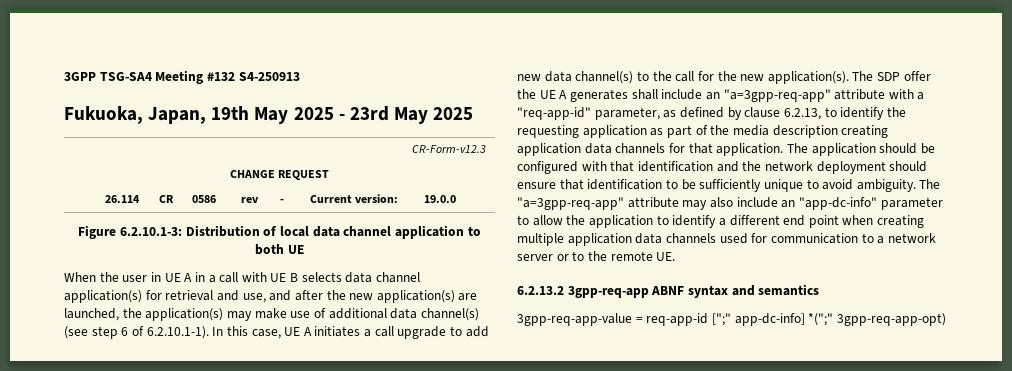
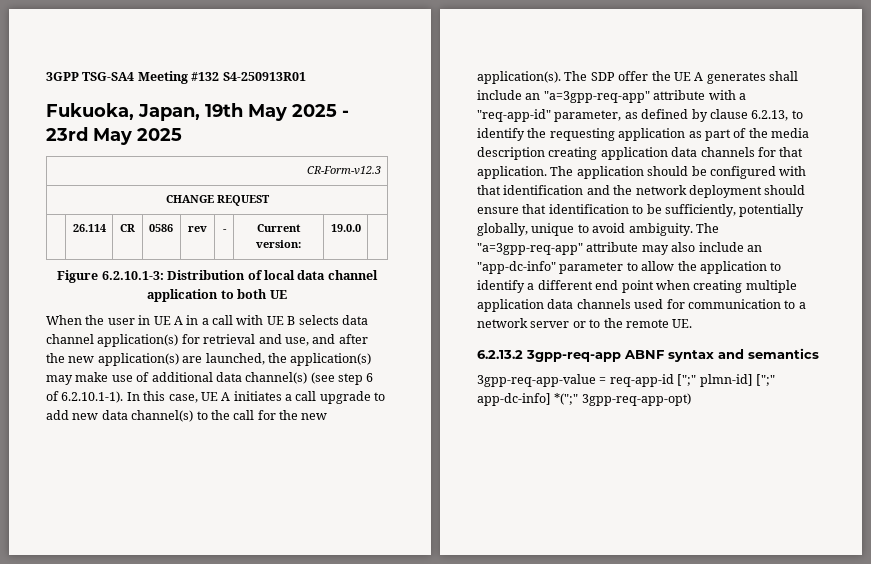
- 3GPP TSG-SA4 Meeting #132 S4-250913
+ 3GPP TSG-SA4 Meeting #132 S4-250913R01
- The application should be configured with that identification and the network deployment should ensure that identification to be sufficiently unique to avoid ambiguity.
+ The application should be configured with that identification and the network deployment should ensure that identification to be sufficiently, potentially globally, unique to avoid ambiguity.
- 3gpp-req-app-value = req-app-id [";" app-dc-info] *(";" 3gpp-req-app-opt)
+ 3gpp-req-app-value = req-app-id [";" plmn-id] [";" app-dc-info] *(";" 3gpp-req-app-opt)

